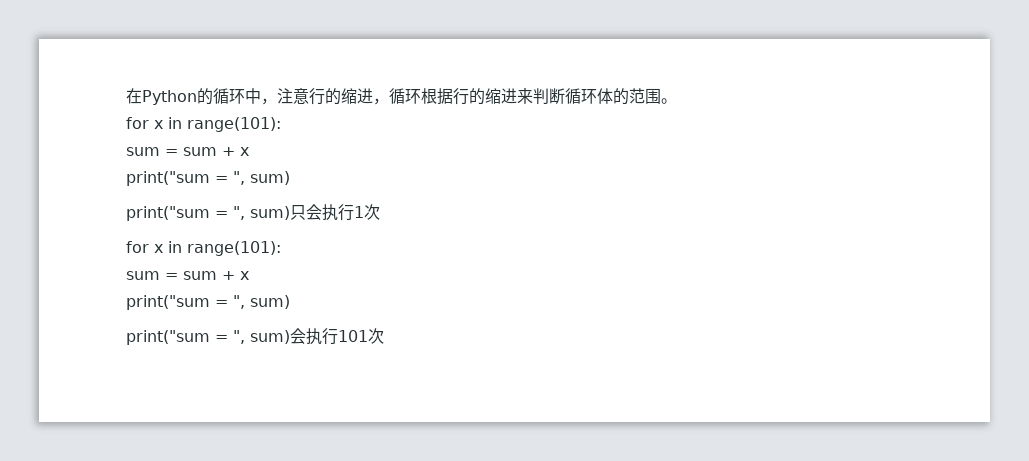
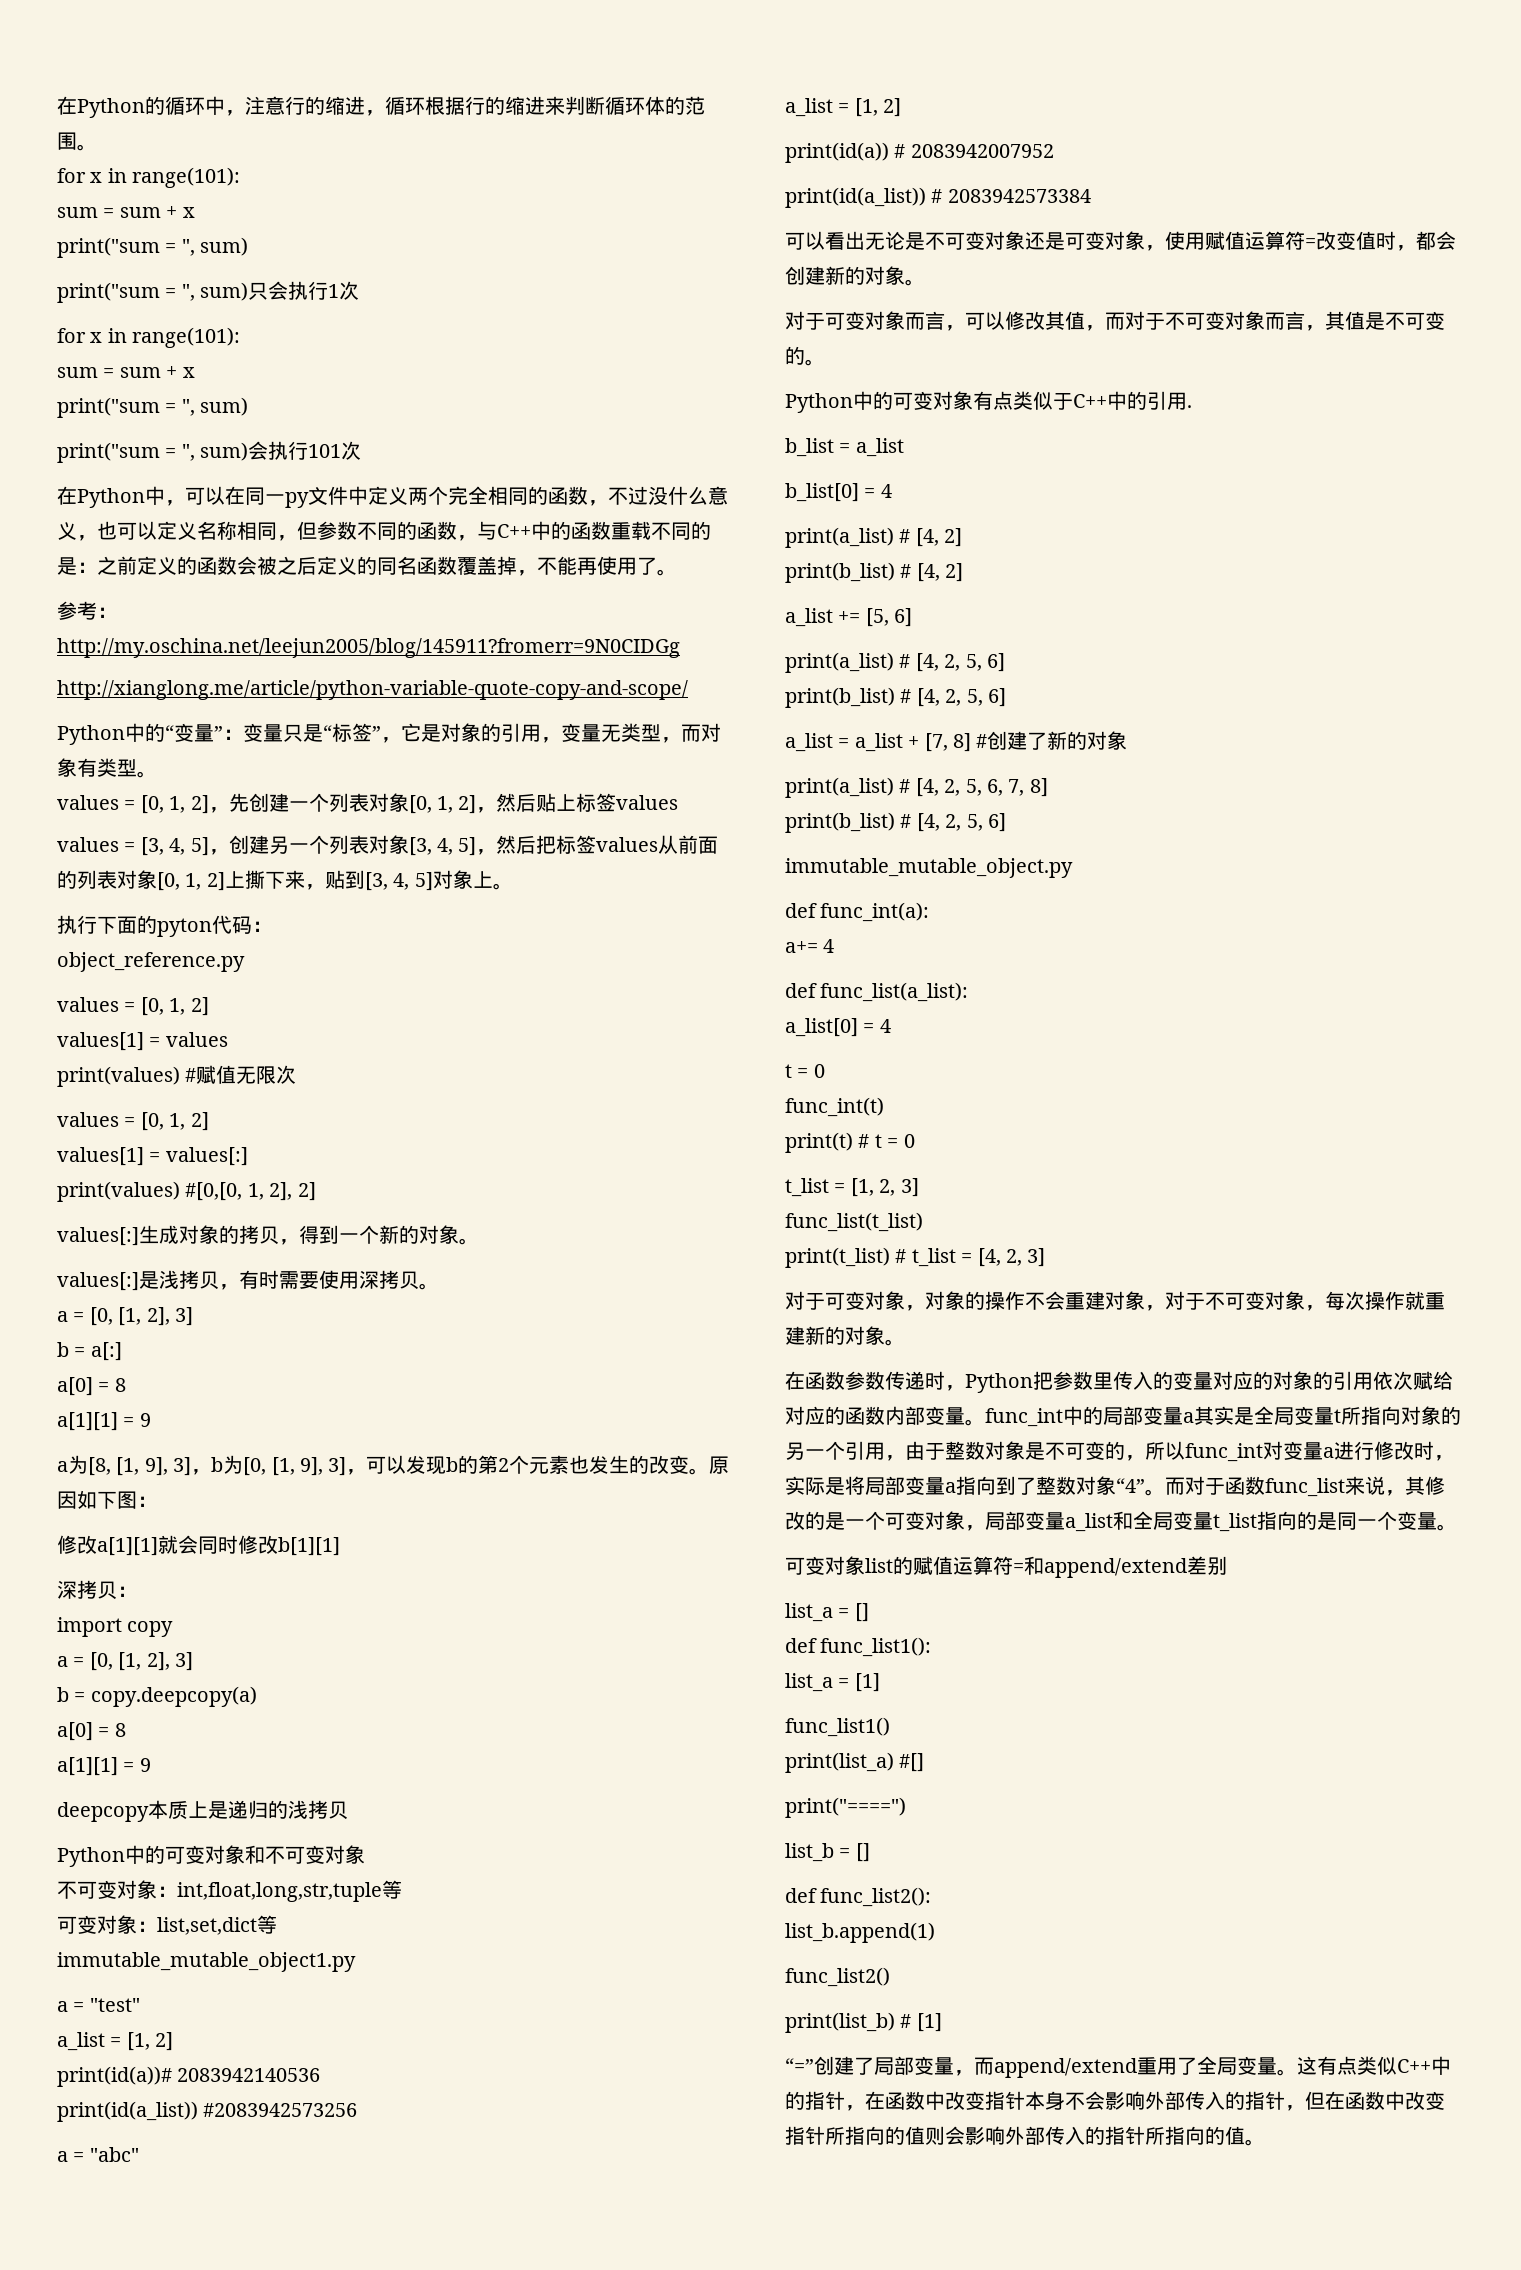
+ 在Python中，可以在同一py文件中定义两个完全相同的函数，不过没什么意义，也可以定义名称相同，但参数不同的函数，与C++中的函数重载不同的是：之前定义的函数会被之后定义的同名函数覆盖掉，不能再使用了。
+ 参考：http://my.oschina.net/leejun2005/blog/145911?fromerr=9N0CIDGg
+ http://xianglong.me/article/python-variable-quote-copy-and-scope/
+ Python中的“变量”：变量只是“标签”，它是对象的引用，变量无类型，而对象有类型。
+ values = [0, 1, 2]，先创建一个列表对象[0, 1, 2]，然后贴上标签values
+ values = [3, 4, 5]，创建另一个列表对象[3, 4, 5]，然后把标签values从前面的列表对象[0, 1, 2]上撕下来，贴到[3, 4, 5]对象上。
+ 执行下面的pyton代码：
+ object_reference.py
+ values = [0, 1, 2]
+ values[1] = values
+ print(values) #赋值无限次
+ values = [0, 1, 2]
+ values[1] = values[:]
+ print(values) #[0,[0, 1, 2], 2]
+ values[:]生成对象的拷贝，得到一个新的对象。
+ values[:]是浅拷贝，有时需要使用深拷贝。
+ a = [0, [1, 2], 3]
+ b = a[:]
+ a[0] = 8
+ a[1][1] = 9
+ a为[8, [1, 9], 3]，b为[0, [1, 9], 3]，可以发现b的第2个元素也发生的改变。原因如下图：
+ 修改a[1][1]就会同时修改b[1][1]
+ 深拷贝：
+ import copy
+ a = [0, [1, 2], 3]
+ b = copy.deepcopy(a)
+ a[0] = 8
+ a[1][1] = 9
+ deepcopy本质上是递归的浅拷贝
+ Python中的可变对象和不可变对象
+ 不可变对象：int,float,long,str,tuple等
+ 可变对象：list,set,dict等
+ immutable_mutable_object1.py
+ a = "test"
+ a_list = [1, 2]
+ print(id(a))# 2083942140536
+ print(id(a_list)) #2083942573256
+ a = "abc"
+ a_list = [1, 2]
+ print(id(a)) # 2083942007952
+ print(id(a_list)) # 2083942573384
+ 可以看出无论是不可变对象还是可变对象，使用赋值运算符=改变值时，都会创建新的对象。
+ 对于可变对象而言，可以修改其值，而对于不可变对象而言，其值是不可变的。
+ Python中的可变对象有点类似于C++中的引用.
+ b_list = a_list
+ b_list[0] = 4
+ print(a_list) # [4, 2]
+ print(b_list) # [4, 2]
+ a_list += [5, 6]
+ print(a_list) # [4, 2, 5, 6]
+ print(b_list) # [4, 2, 5, 6]
+ a_list = a_list + [7, 8] #创建了新的对象
+ print(a_list) # [4, 2, 5, 6, 7, 8]
+ print(b_list) # [4, 2, 5, 6]
+ immutable_mutable_object.py
+ def func_int(a):
+ a+= 4
+ def func_list(a_list):
+ a_list[0] = 4
+ t = 0
+ func_int(t)
+ print(t) # t = 0
+ t_list = [1, 2, 3]
+ func_list(t_list)
+ print(t_list) # t_list = [4, 2, 3]
+ 对于可变对象，对象的操作不会重建对象，对于不可变对象，每次操作就重建新的对象。
+ 在函数参数传递时，Python把参数里传入的变量对应的对象的引用依次赋给对应的函数内部变量。func_int中的局部变量a其实是全局变量t所指向对象的另一个引用，由于整数对象是不可变的，所以func_int对变量a进行修改时，实际是将局部变量a指向到了整数对象“4”。而对于函数func_list来说，其修改的是一个可变对象，局部变量a_list和全局变量t_list指向的是同一个变量。
+ 可变对象list的赋值运算符=和append/extend差别
+ list_a = []
+ def func_list1():
+ list_a = [1]
+ func_list1()
+ print(list_a) #[]
+ print("====")
+ list_b = []
+ def func_list2():
+ list_b.append(1)
+ func_list2()
+ print(list_b) # [1]
+ “=”创建了局部变量，而append/extend重用了全局变量。这有点类似C++中的指针，在函数中改变指针本身不会影响外部传入的指针，但在函数中改变指针所指向的值则会影响外部传入的指针所指向的值。

